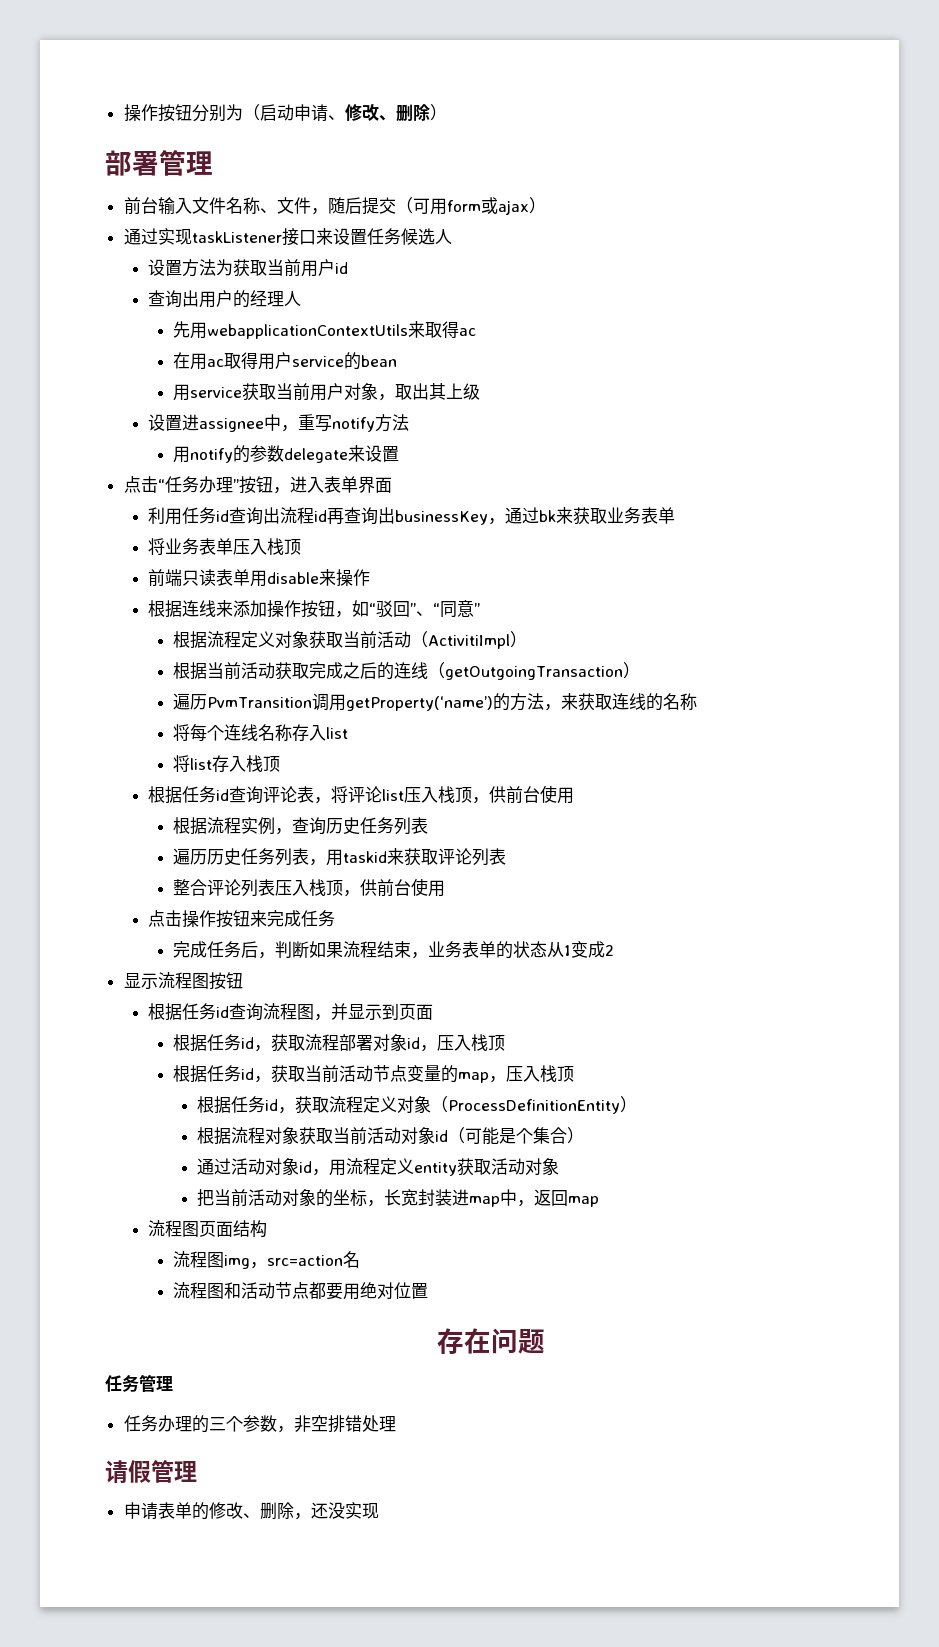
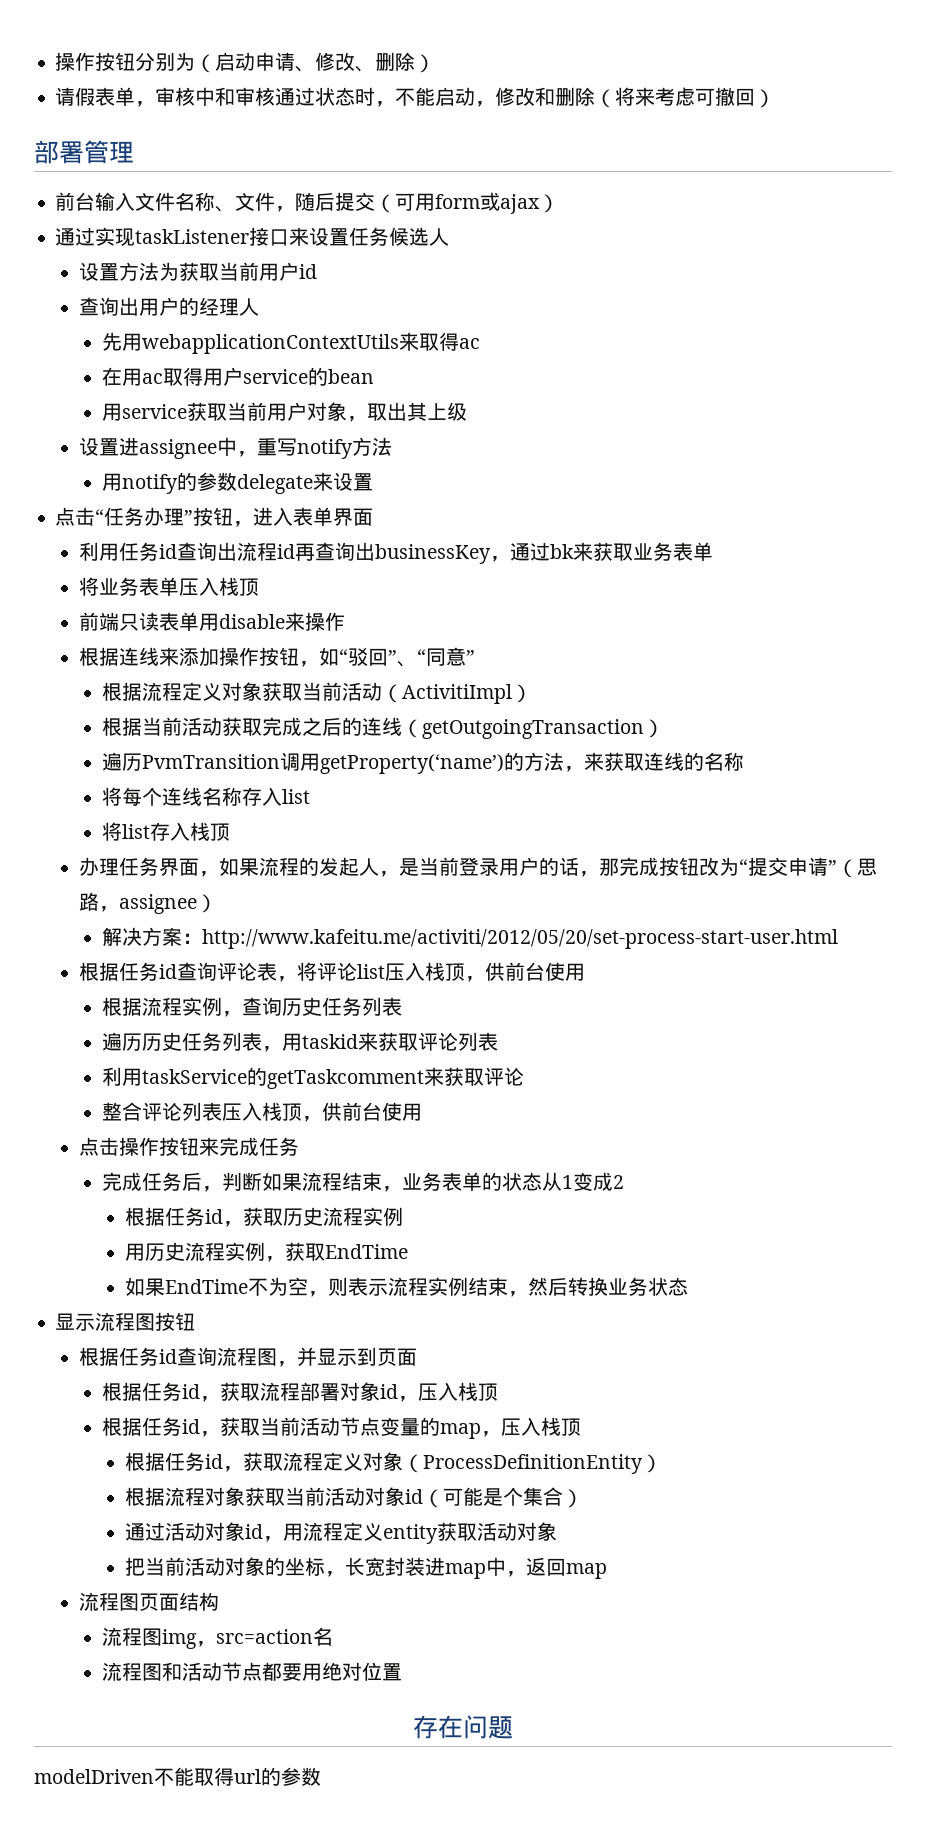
+ 请假表单，审核中和审核通过状态时，不能启动，修改和删除（将来考虑可撤回）
+ 办理任务界面，如果流程的发起人，是当前登录用户的话，那完成按钮改为“提交申请”（思路，assignee）
+ 解决方案：http://www.kafeitu.me/activiti/2012/05/20/set-process-start-user.html
+ 利用taskService的getTaskcomment来获取评论
+ 根据任务id，获取历史流程实例
+ 用历史流程实例，获取EndTime
+ 如果EndTime不为空，则表示流程实例结束，然后转换业务状态
- 任务管理
- 任务办理的三个参数，非空排错处理
- 请假管理
- 申请表单的修改、删除，还没实现
+ modelDriven不能取得url的参数

